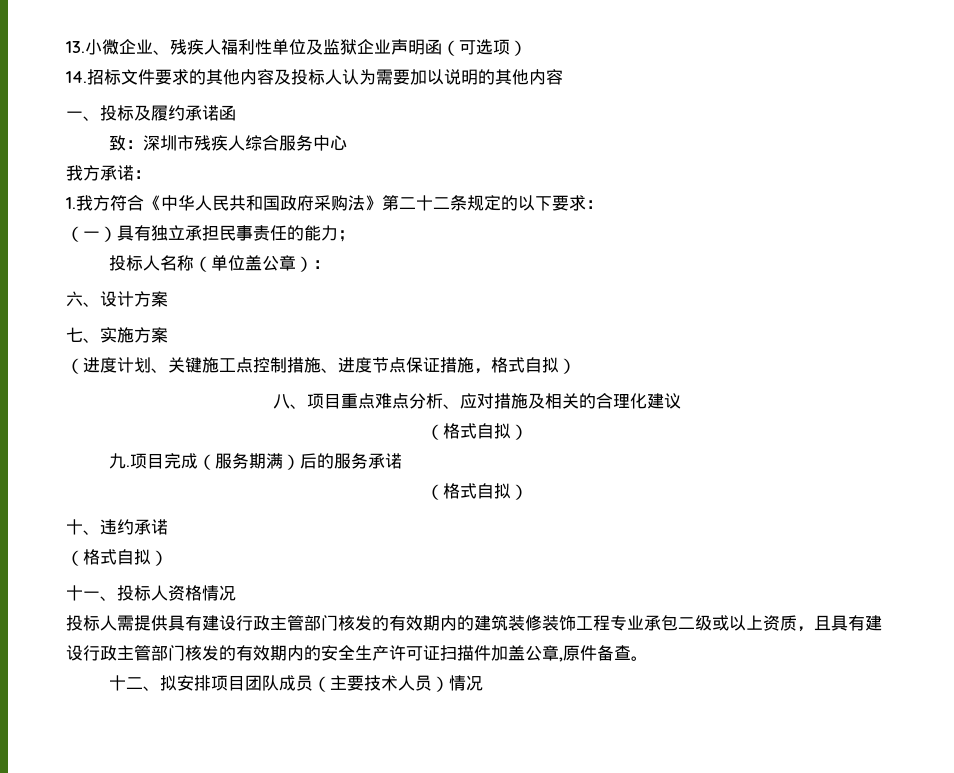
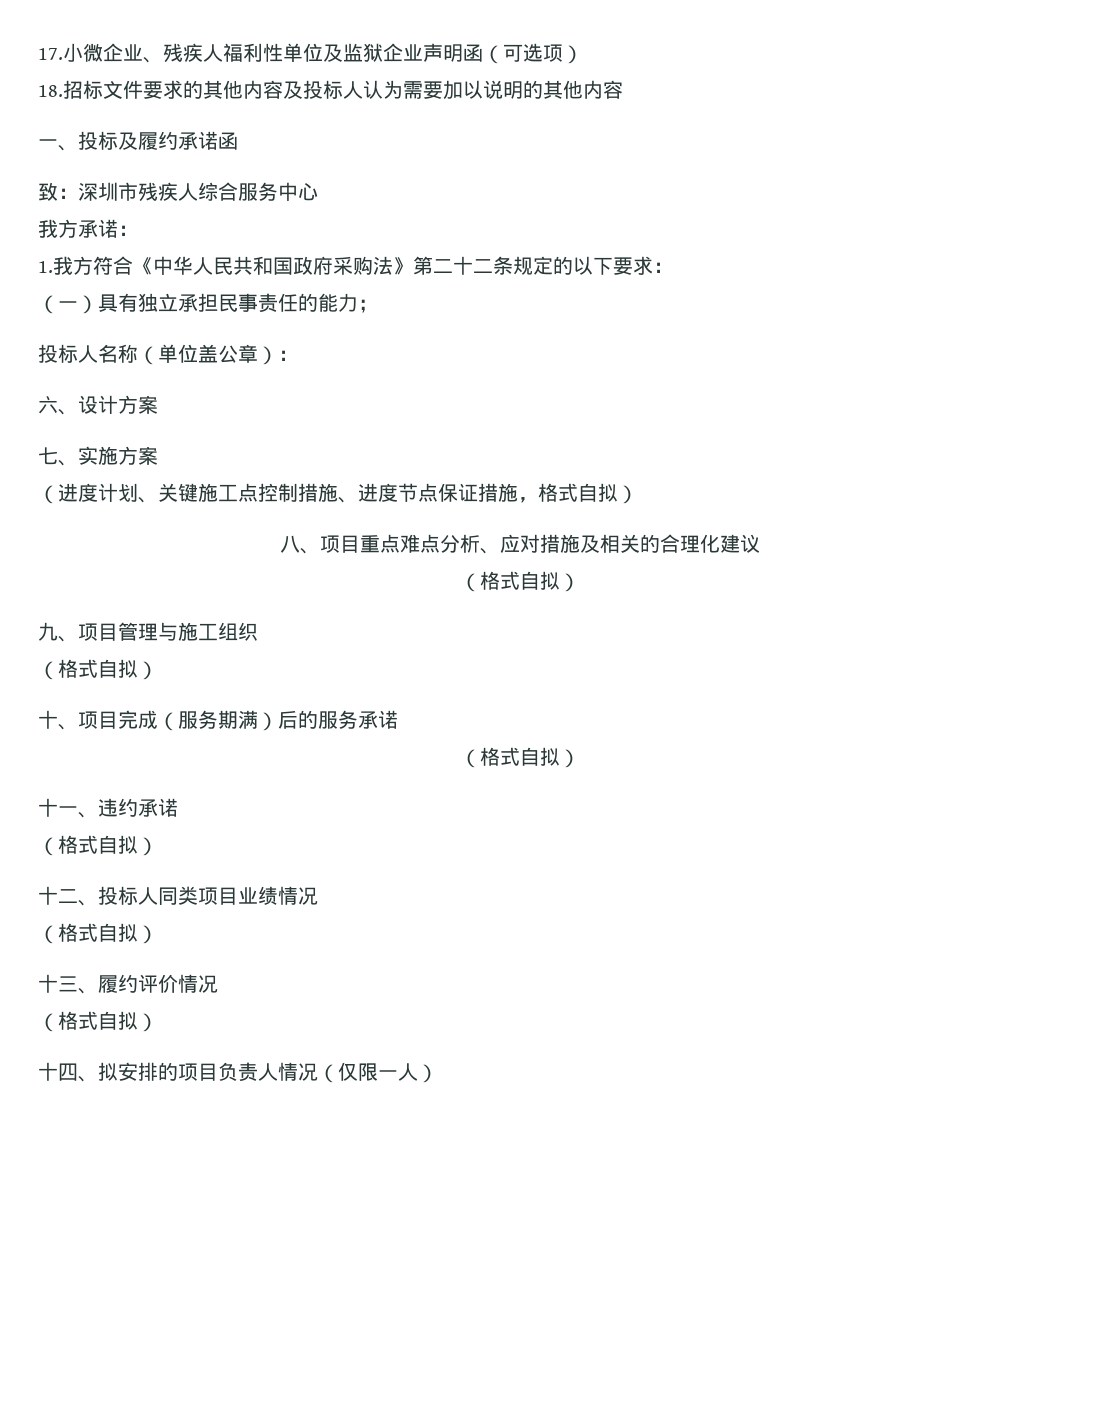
- 13.小微企业、残疾人福利性单位及监狱企业声明函（可选项）
+ 17.小微企业、残疾人福利性单位及监狱企业声明函（可选项）
- 14.招标文件要求的其他内容及投标人认为需要加以说明的其他内容
+ 18.招标文件要求的其他内容及投标人认为需要加以说明的其他内容
- 九.项目完成（服务期满）后的服务承诺
+ 九、项目管理与施工组织
+ （格式自拟）
+ 十、项目完成（服务期满）后的服务承诺
- 十、违约承诺
+ 十一、违约承诺
- 十一、投标人资格情况
- 投标人需提供具有建设行政主管部门核发的有效期内的建筑装修装饰工程专业承包二级或以上资质，且具有建设行政主管部门核发的有效期内的安全生产许可证扫描件加盖公章,原件备查。
- 十二、拟安排项目团队成员（主要技术人员）情况
+ 十二、投标人同类项目业绩情况
+ （格式自拟）
+ 十三、履约评价情况
+ （格式自拟）
+ 十四、拟安排的项目负责人情况（仅限一人）

